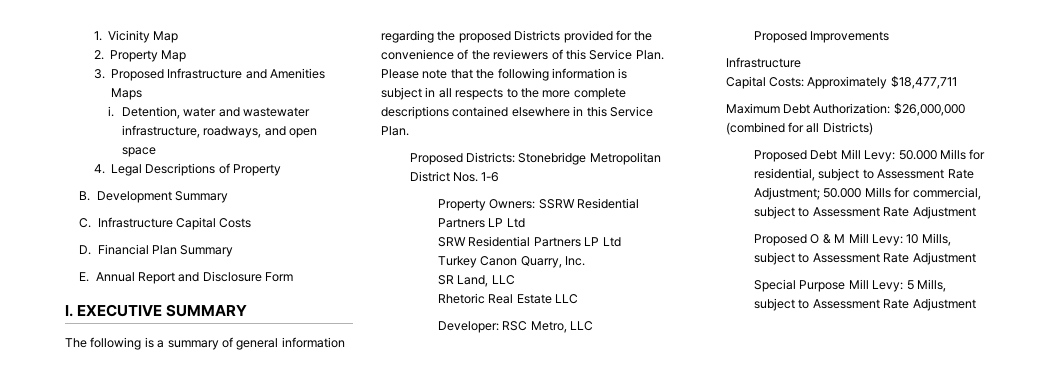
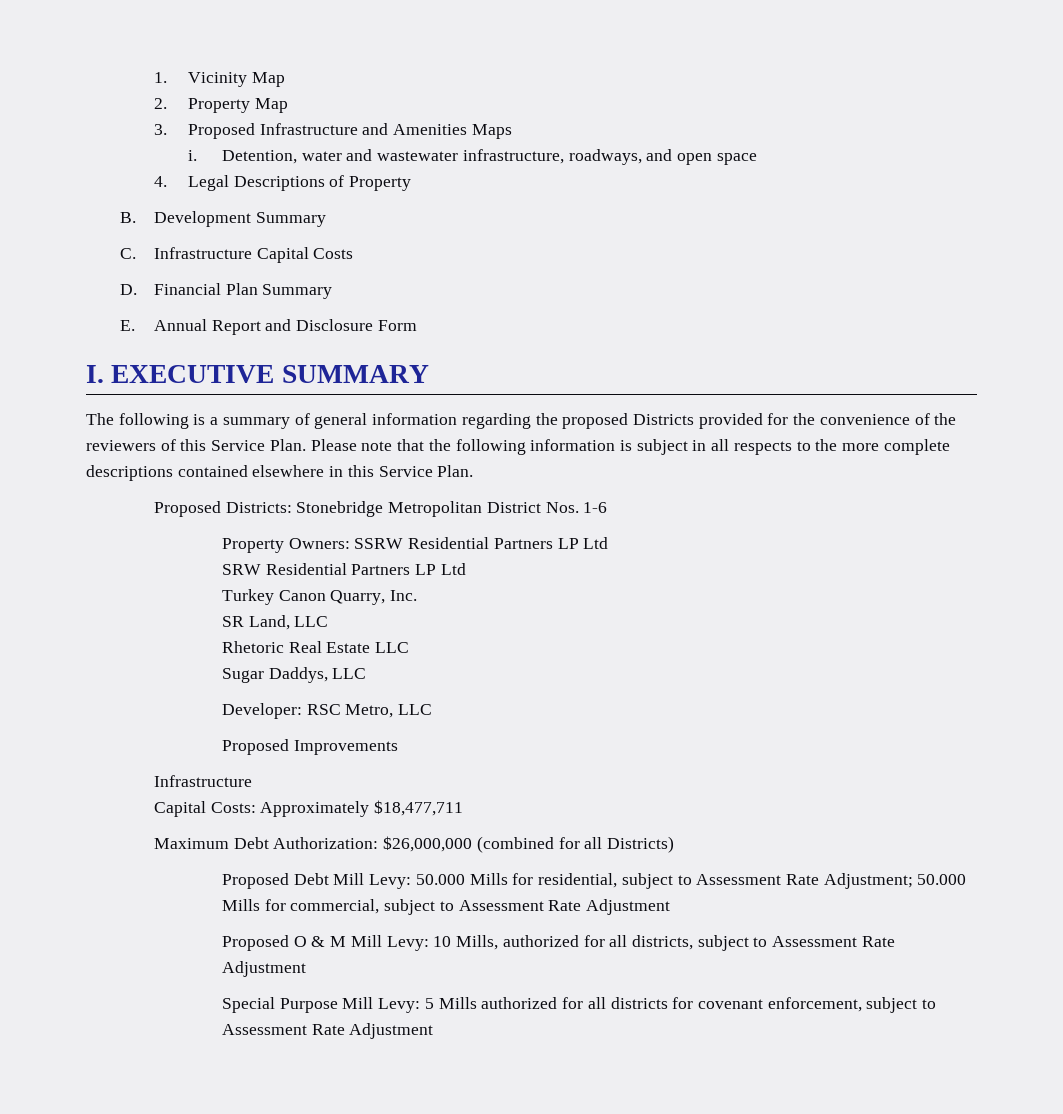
+ Sugar Daddys, LLC
- Proposed O & M Mill Levy: 10 Mills, subject to Assessment Rate Adjustment
+ Proposed O & M Mill Levy: 10 Mills, authorized for all districts, subject to Assessment Rate Adjustment
- Special Purpose Mill Levy: 5 Mills, subject to Assessment Rate Adjustment
+ Special Purpose Mill Levy: 5 Mills authorized for all districts for covenant enforcement, subject to Assessment Rate Adjustment

